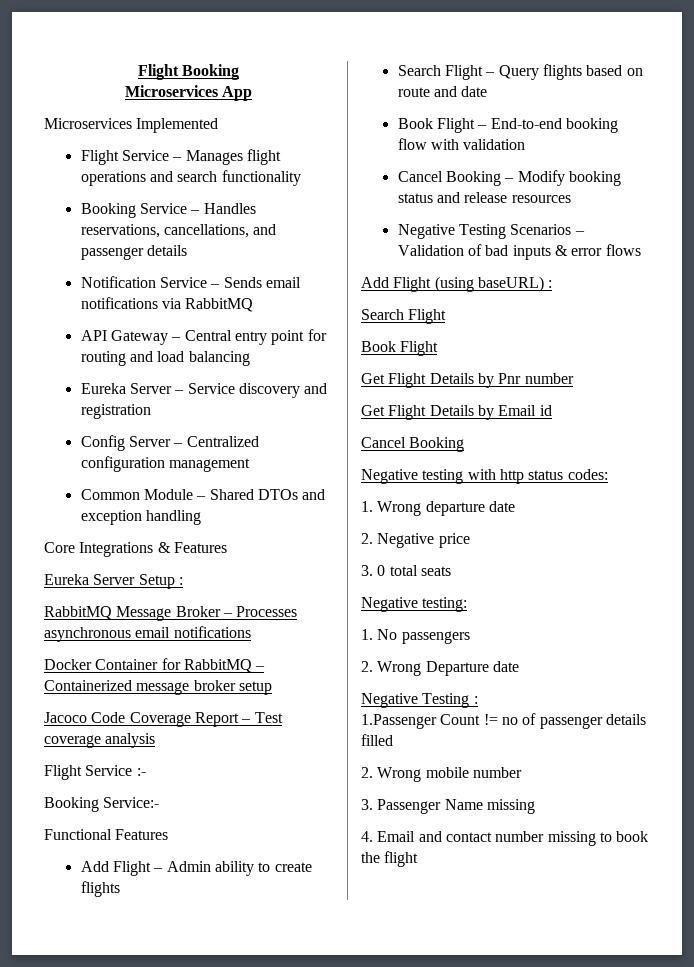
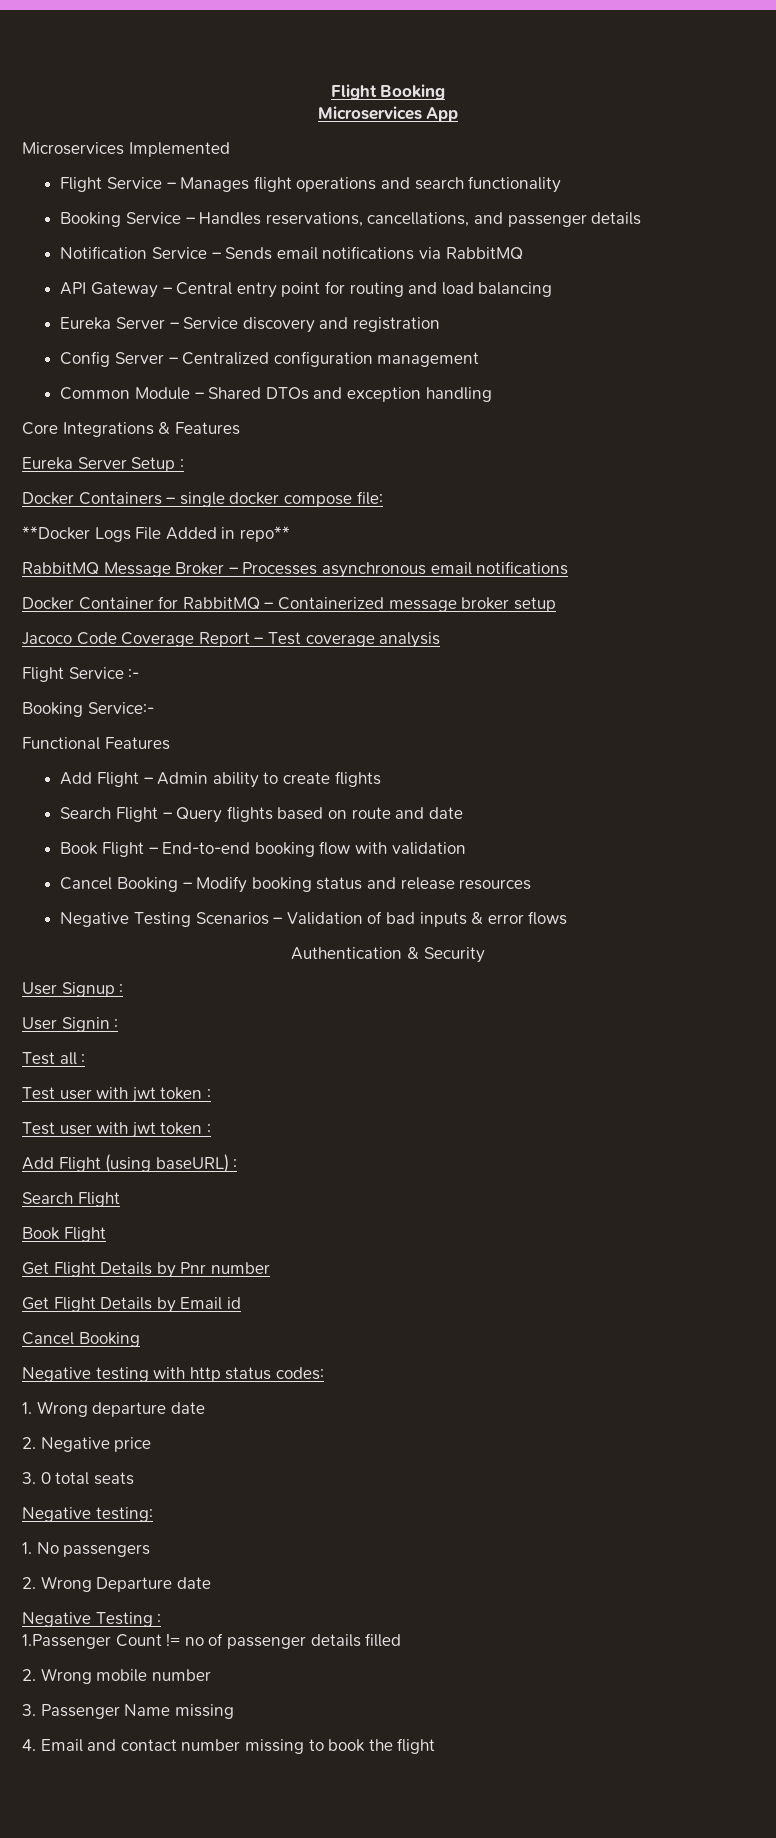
+ Docker Containers – single docker compose file:
+ **Docker Logs File Added in repo**
+ Authentication & Security
+ User Signup :
+ User Signin :
+ Test all :
+ Test user with jwt token :
+ Test user with jwt token :

